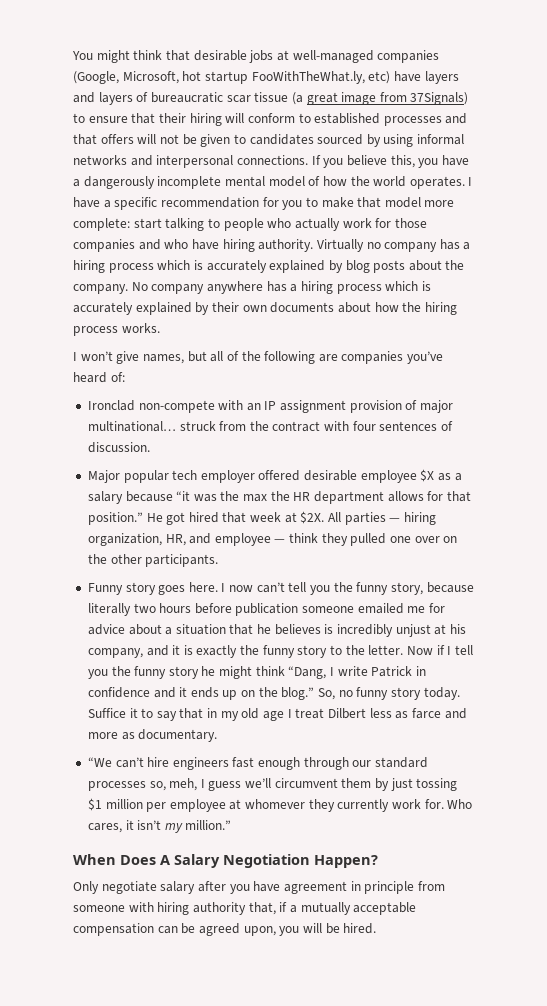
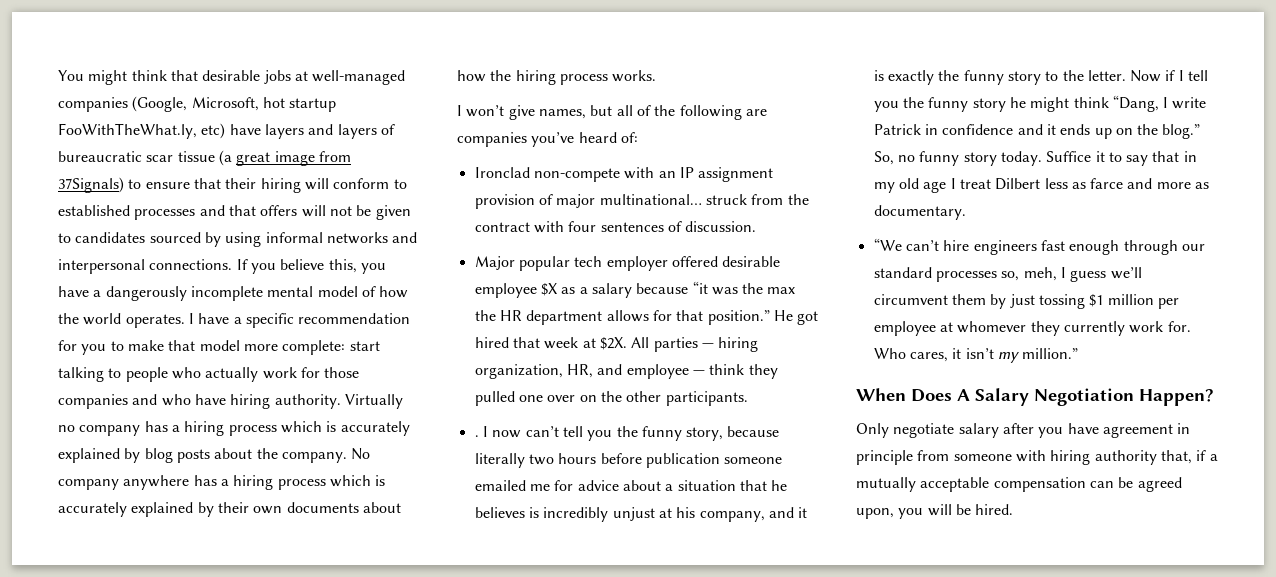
- Funny story goes here.
+ .

